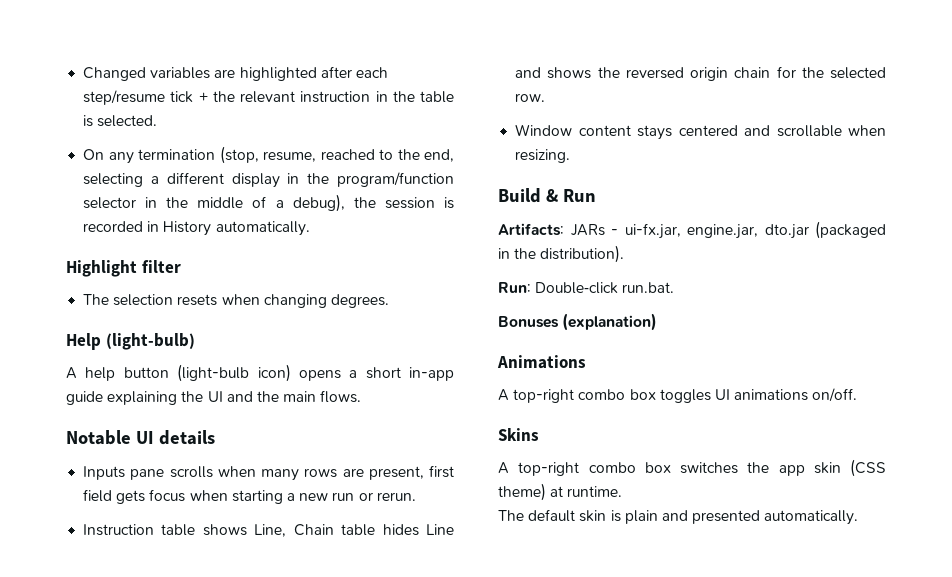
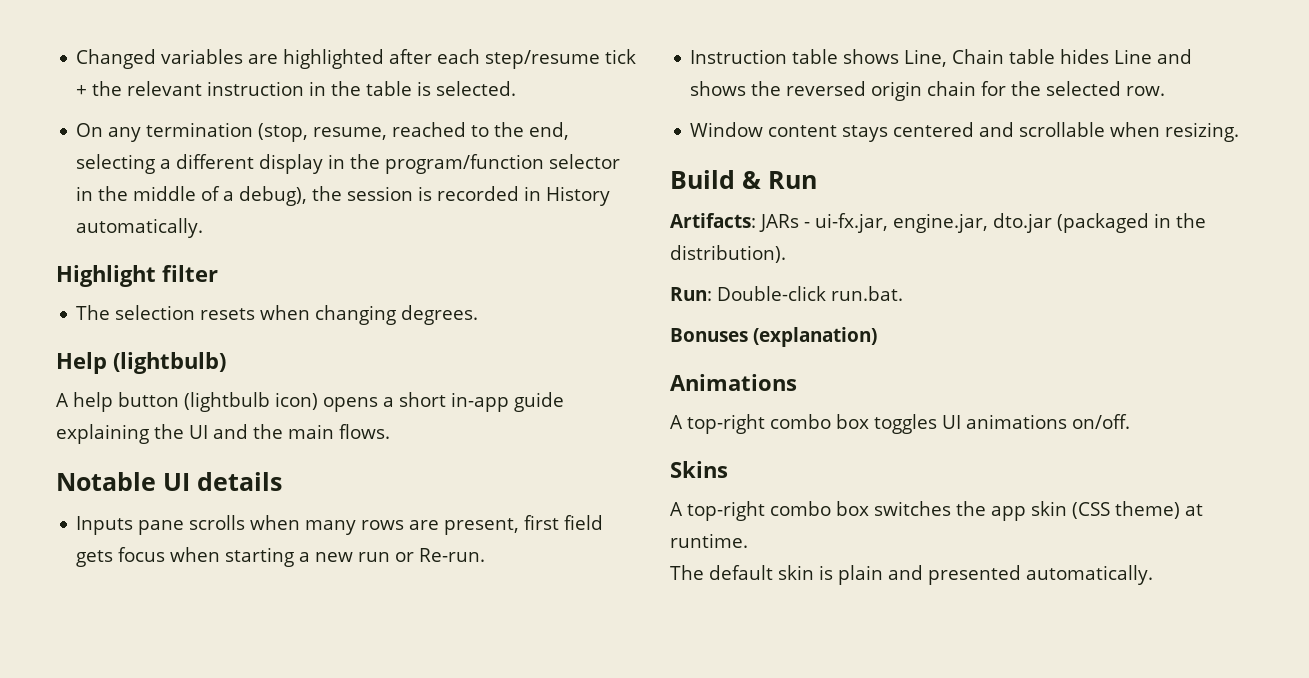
- Help (light-bulb)
+ Help (lightbulb)
- A help button (light-bulb icon) opens a short in-app guide explaining the UI and the main flows.
+ A help button (lightbulb icon) opens a short in-app guide explaining the UI and the main flows.
- Inputs pane scrolls when many rows are present, first field gets focus when starting a new run or rerun.
+ Inputs pane scrolls when many rows are present, first field gets focus when starting a new run or Re-run.

